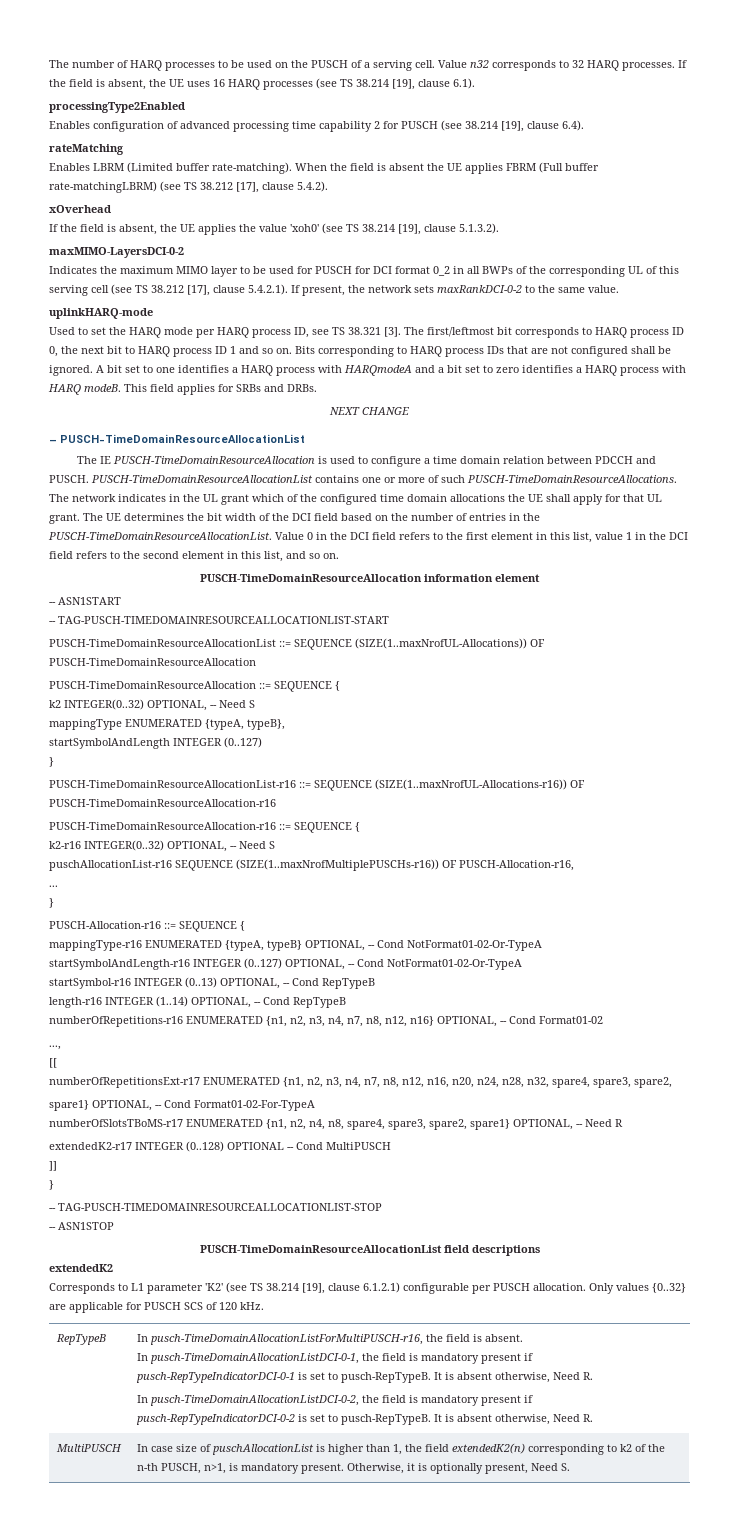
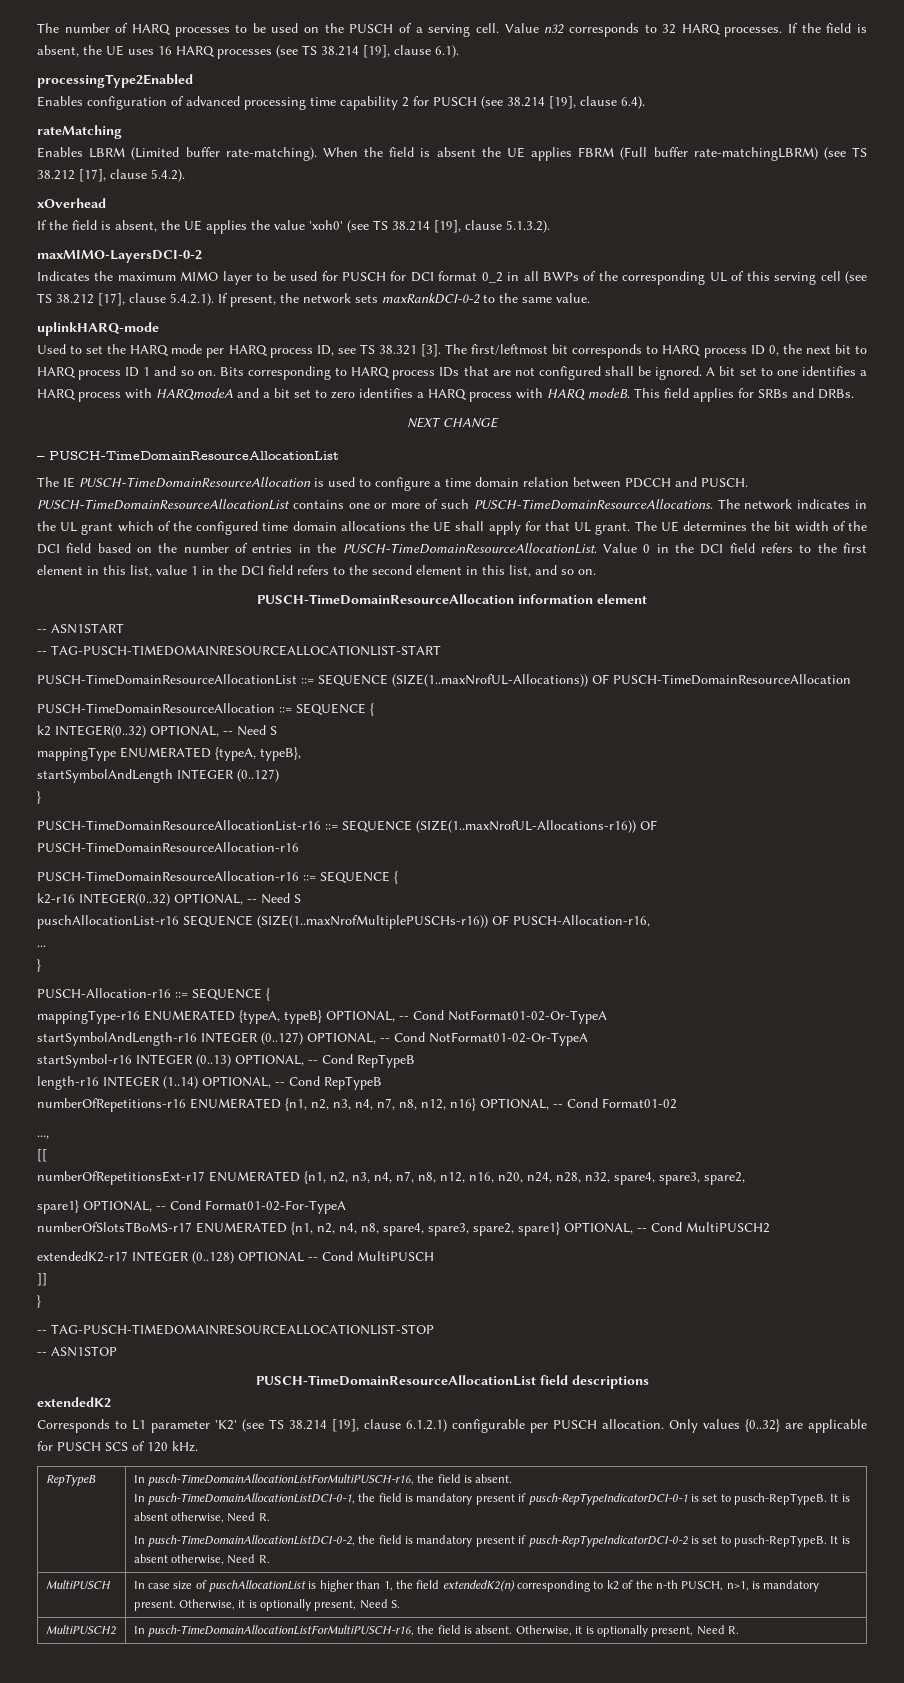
- numberOfSlotsTBoMS-r17 ENUMERATED {n1, n2, n4, n8, spare4, spare3, spare2, spare1} OPTIONAL, -- Need R
+ numberOfSlotsTBoMS-r17 ENUMERATED {n1, n2, n4, n8, spare4, spare3, spare2, spare1} OPTIONAL, -- Cond MultiPUSCH2
+ MultiPUSCH2 | In pusch-TimeDomainAllocationListForMultiPUSCH-r16, the field is absent. Otherwise, it is optionally present, Need R.

